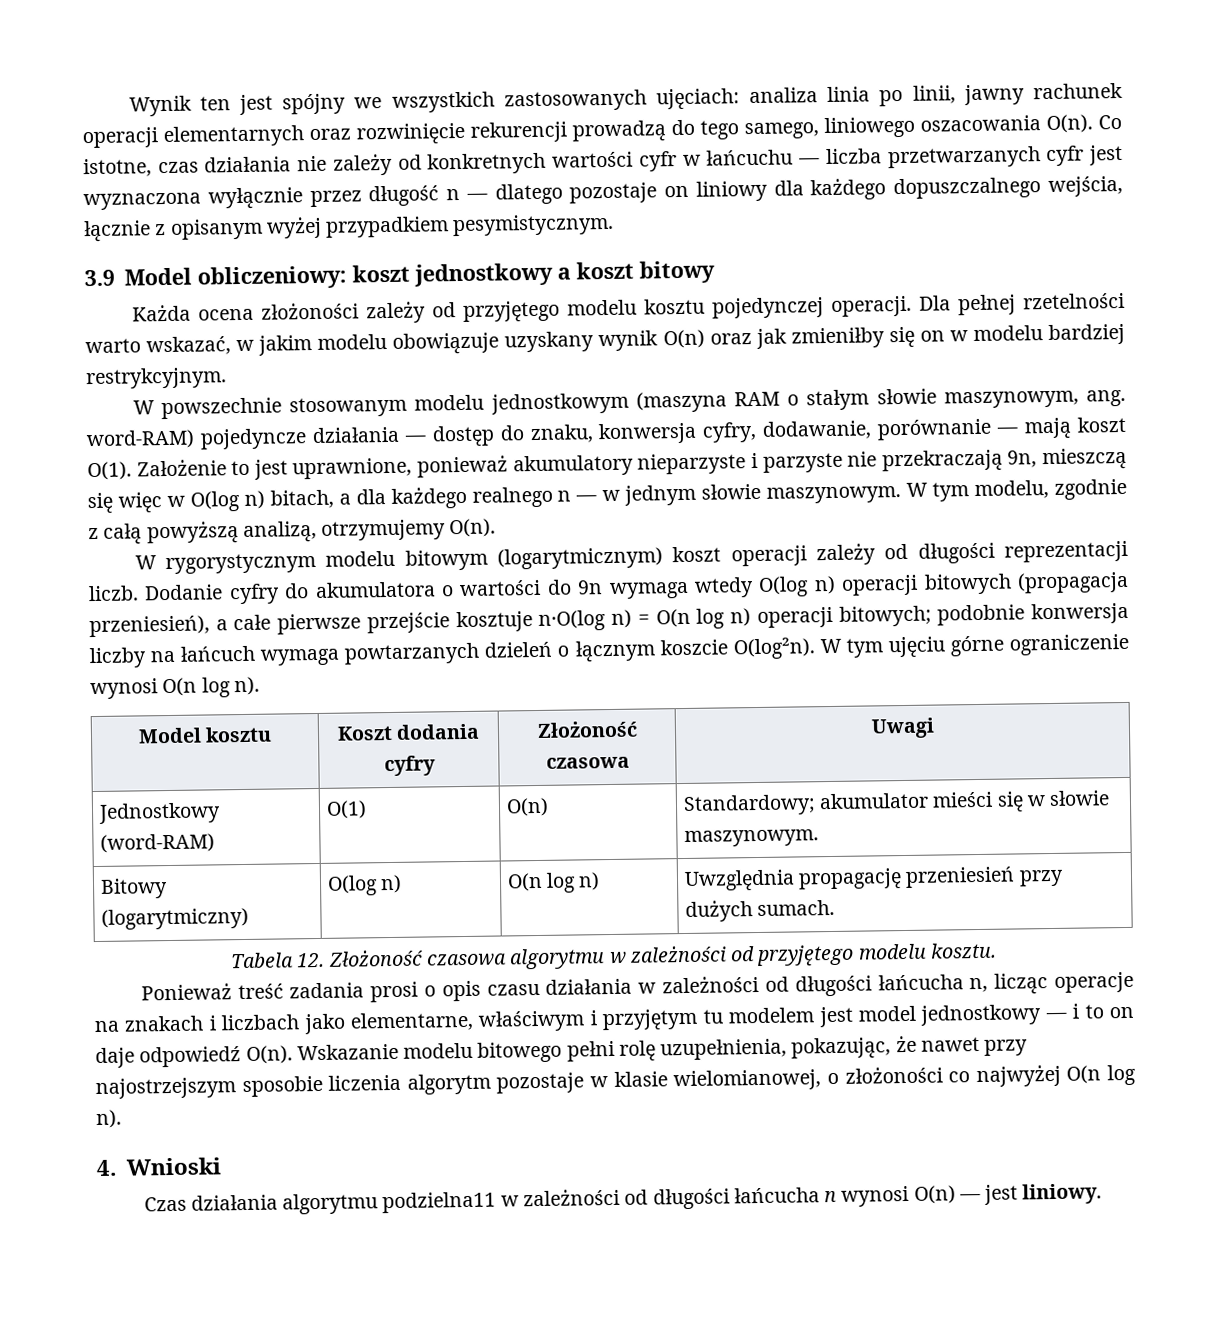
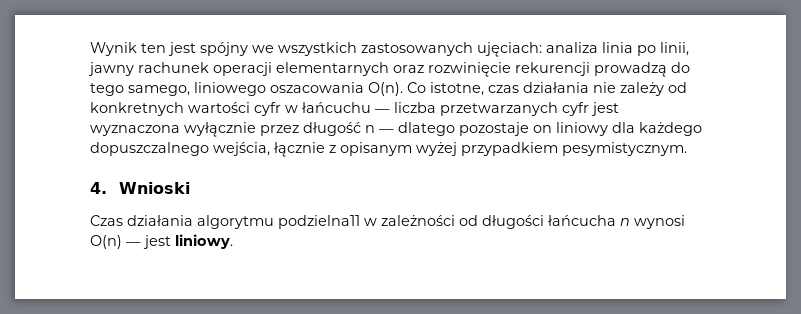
- 3.9 Model obliczeniowy: koszt jednostkowy a koszt bitowy
- Każda ocena złożoności zależy od przyjętego modelu kosztu pojedynczej operacji. Dla pełnej rzetelności warto wskazać, w jakim modelu obowiązuje uzyskany wynik O(n) oraz jak zmieniłby się on w modelu bardziej restrykcyjnym.
- W powszechnie stosowanym modelu jednostkowym (maszyna RAM o stałym słowie maszynowym, ang. word-RAM) pojedyncze działania — dostęp do znaku, konwersja cyfry, dodawanie, porównanie — mają koszt O(1). Założenie to jest uprawnione, ponieważ akumulatory nieparzyste i parzyste nie przekraczają 9n, mieszczą się więc w O(log n) bitach, a dla każdego realnego n — w jednym słowie maszynowym. W tym modelu, zgodnie z całą powyższą analizą, otrzymujemy O(n).
- W rygorystycznym modelu bitowym (logarytmicznym) koszt operacji zależy od długości reprezentacji liczb. Dodanie cyfry do akumulatora o wartości do 9n wymaga wtedy O(log n) operacji bitowych (propagacja przeniesień), a całe pierwsze przejście kosztuje n·O(log n) = O(n log n) operacji bitowych; podobnie konwersja liczby na łańcuch wymaga powtarzanych dzieleń o łącznym koszcie O(log²n). W tym ujęciu górne ograniczenie wynosi O(n log n).
- Model kosztu | Koszt dodania cyfry | Złożoność czasowa | Uwagi
- Jednostkowy (word-RAM) | O(1) | O(n) | Standardowy; akumulator mieści się w słowie maszynowym.
- Bitowy (logarytmiczny) | O(log n) | O(n log n) | Uwzględnia propagację przeniesień przy dużych sumach.
- Tabela 12. Złożoność czasowa algorytmu w zależności od przyjętego modelu kosztu.
- Ponieważ treść zadania prosi o opis czasu działania w zależności od długości łańcucha n, licząc operacje na znakach i liczbach jako elementarne, właściwym i przyjętym tu modelem jest model jednostkowy — i to on daje odpowiedź O(n). Wskazanie modelu bitowego pełni rolę uzupełnienia, pokazując, że nawet przy najostrzejszym sposobie liczenia algorytm pozostaje w klasie wielomianowej, o złożoności co najwyżej O(n log n).

